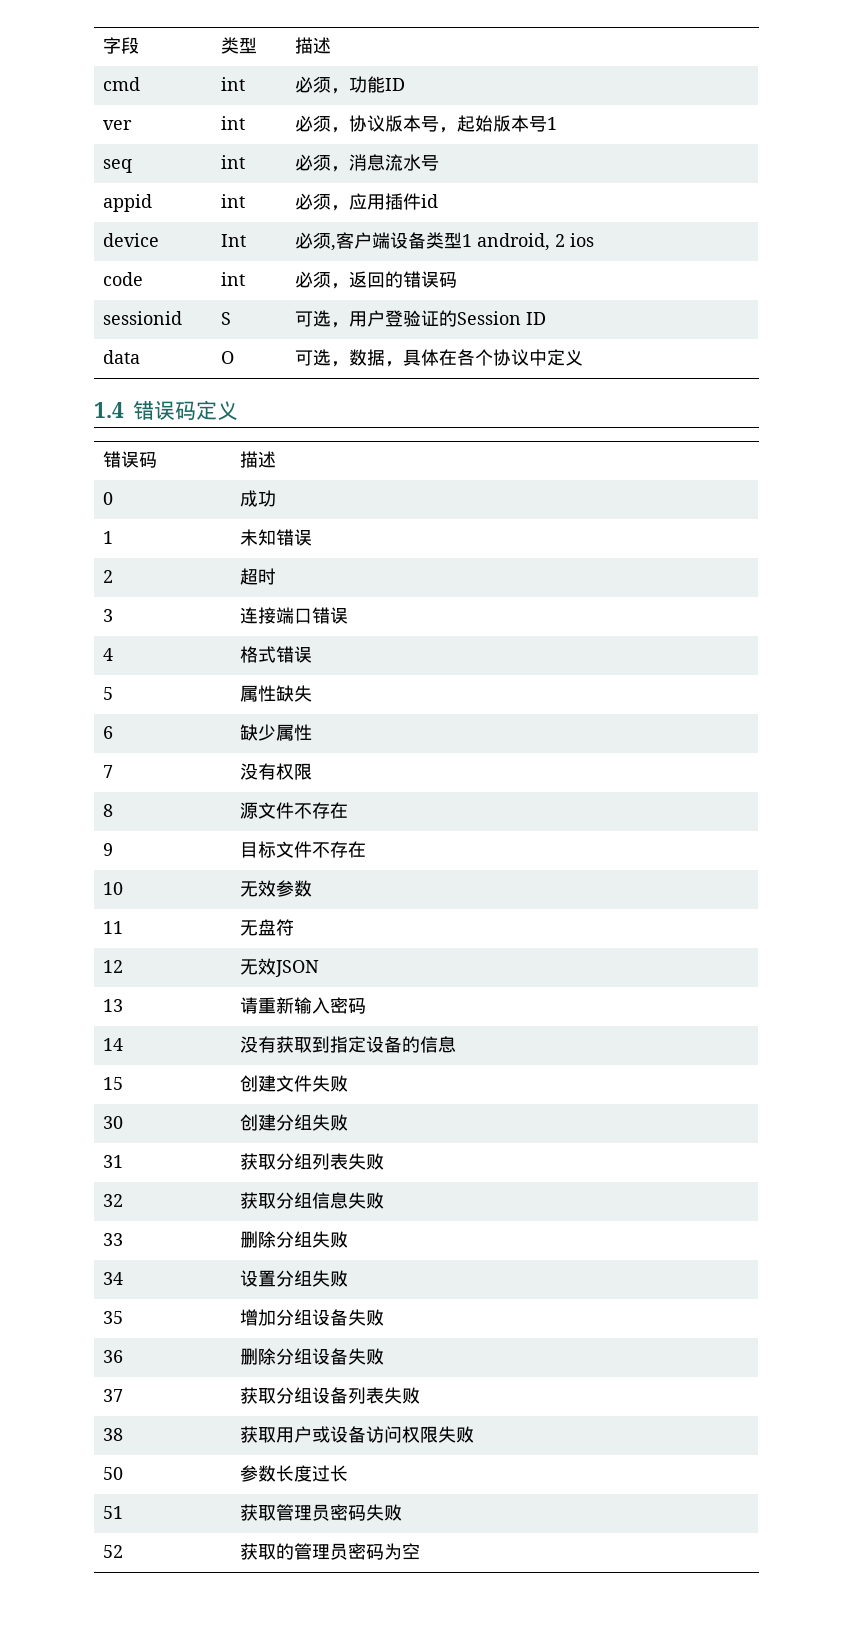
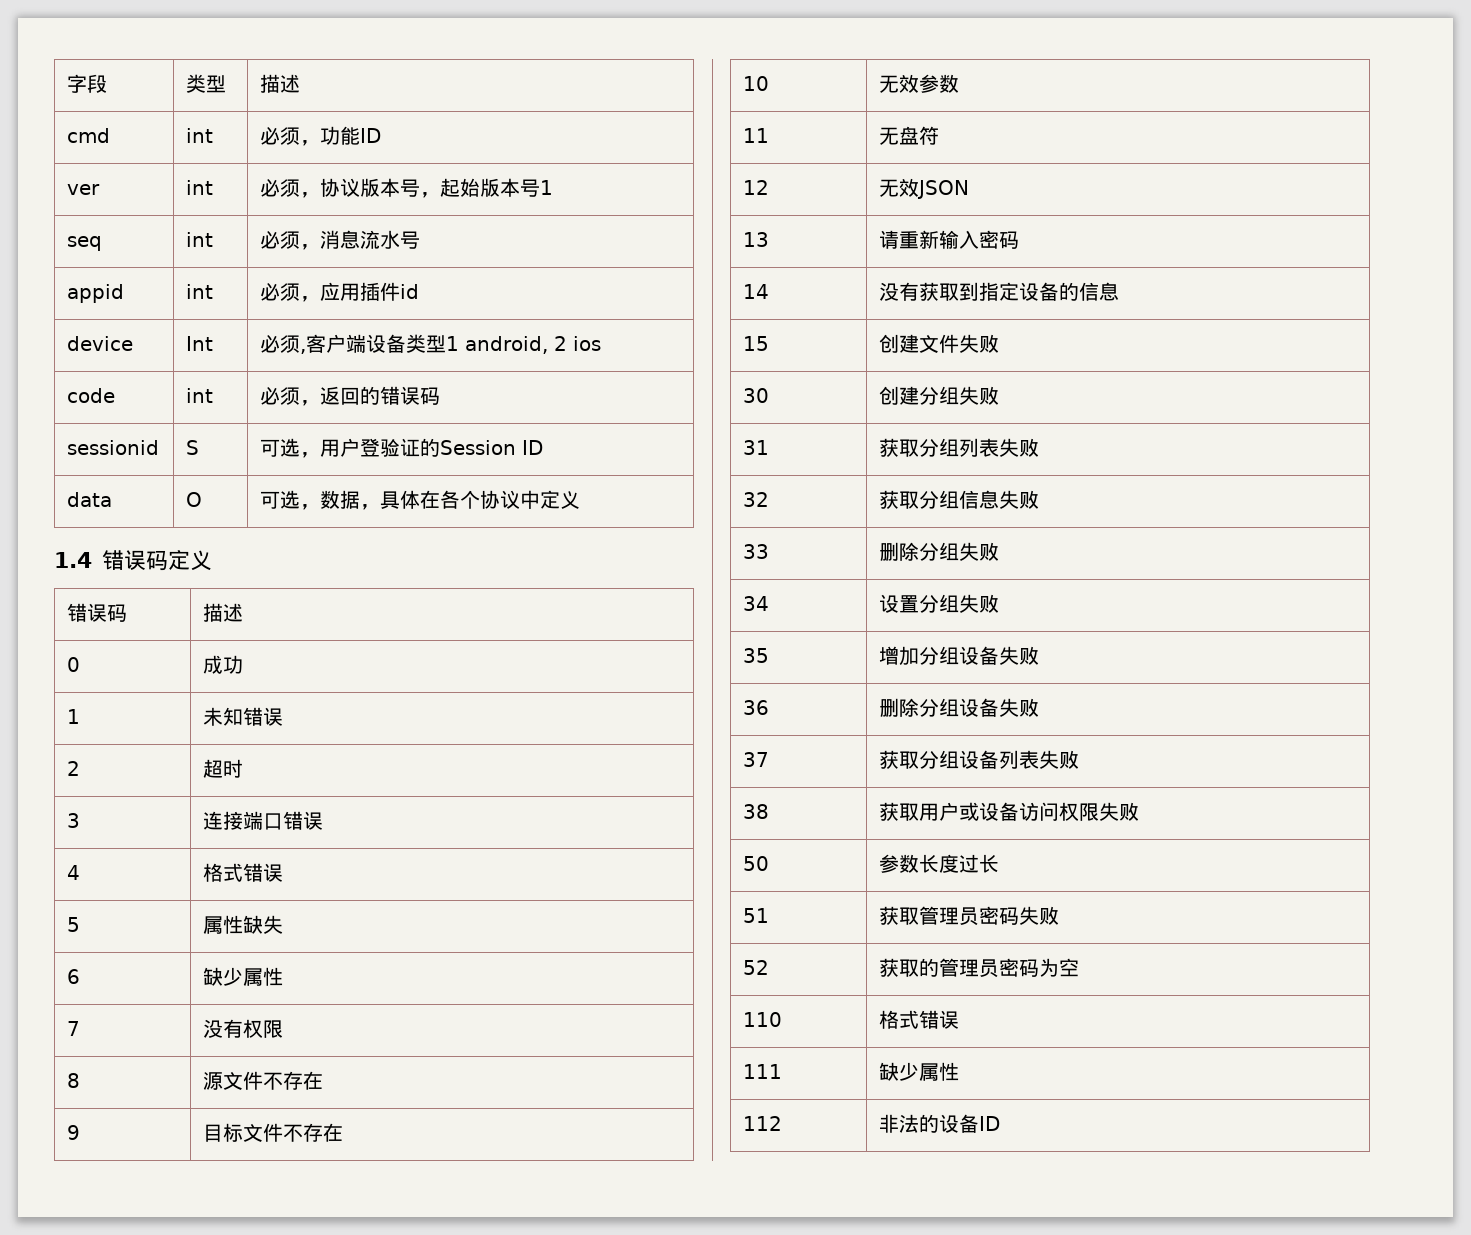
+ 110 | 格式错误
+ 111 | 缺少属性
+ 112 | 非法的设备ID

